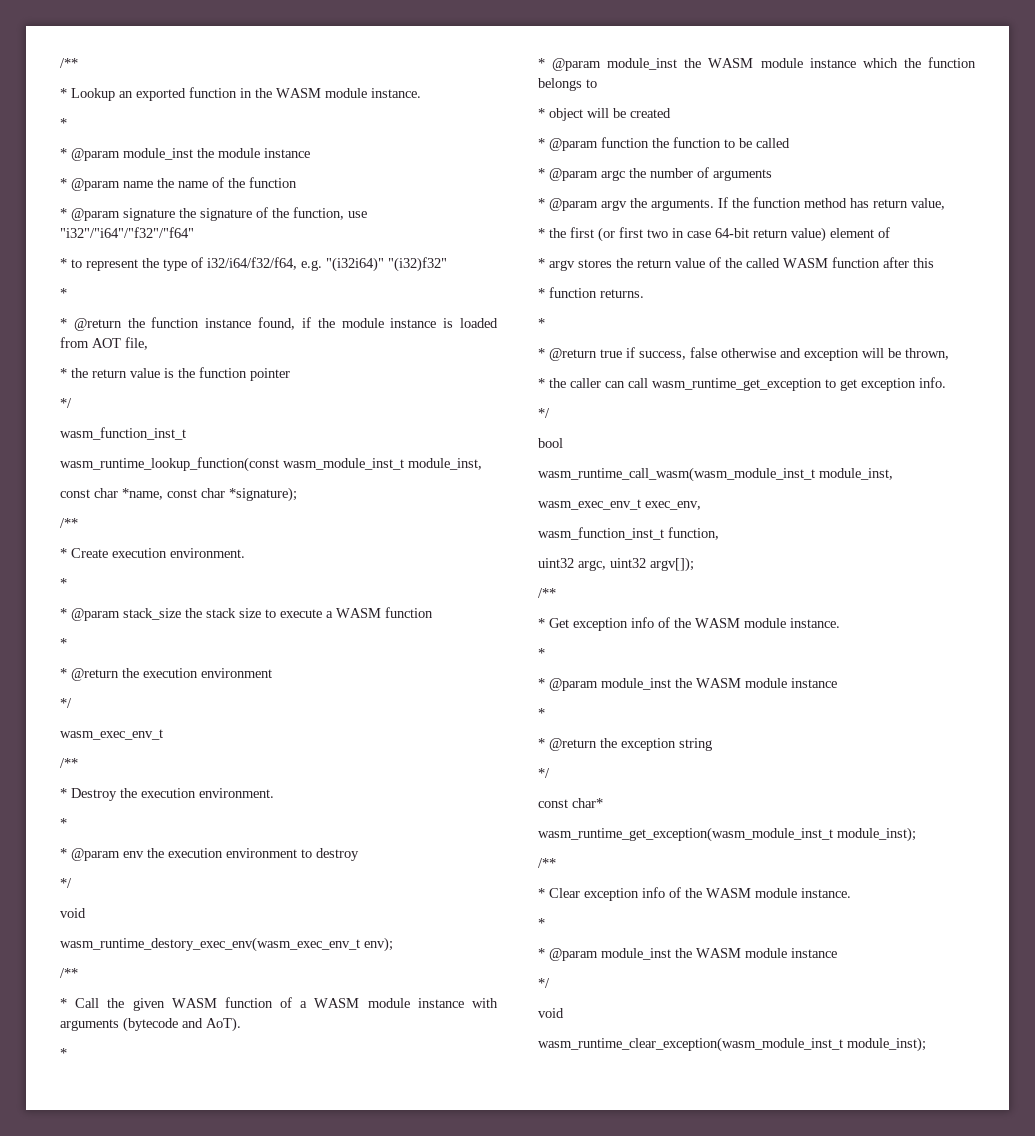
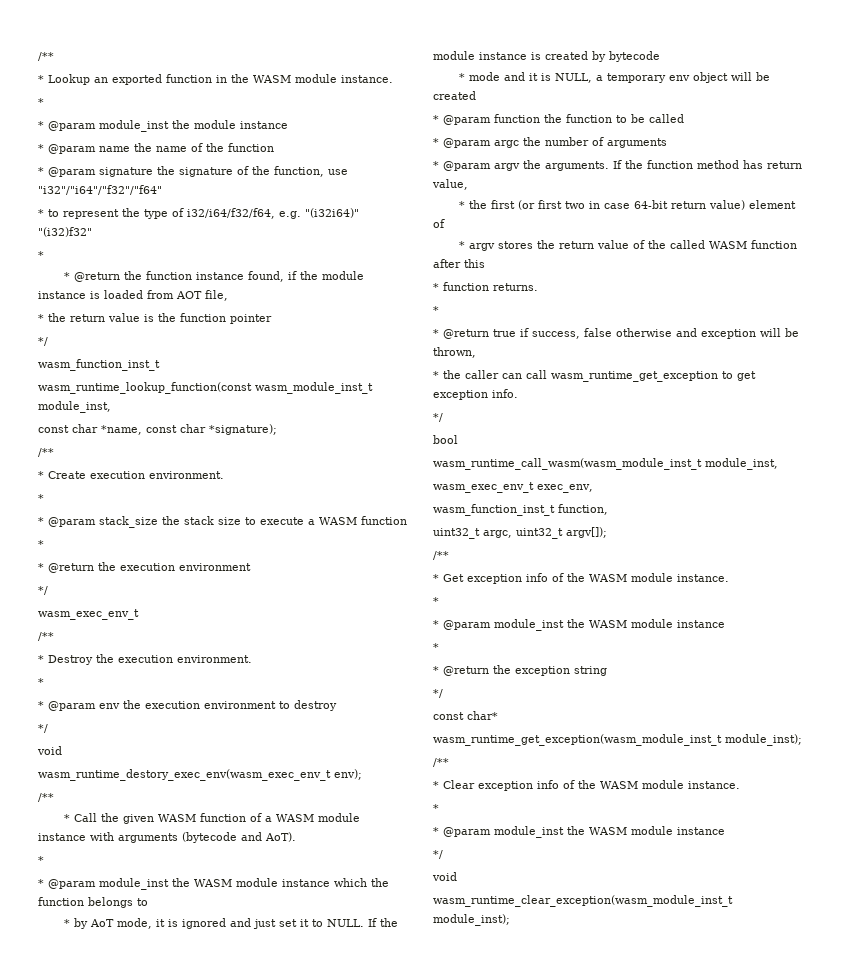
- * object will be created
+ * by AoT mode, it is ignored and just set it to NULL. If the module instance is created by bytecode
+ * mode and it is NULL, a temporary env object will be created
- uint32 argc, uint32 argv[]);
+ uint32_t argc, uint32_t argv[]);

